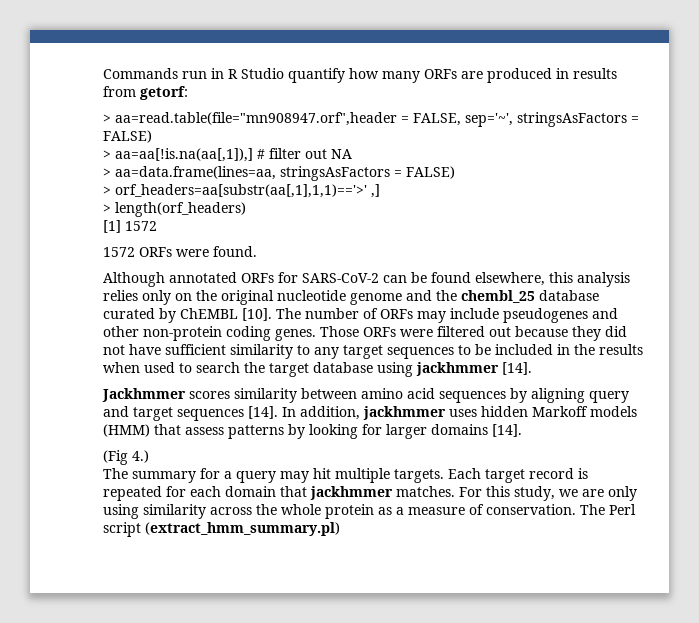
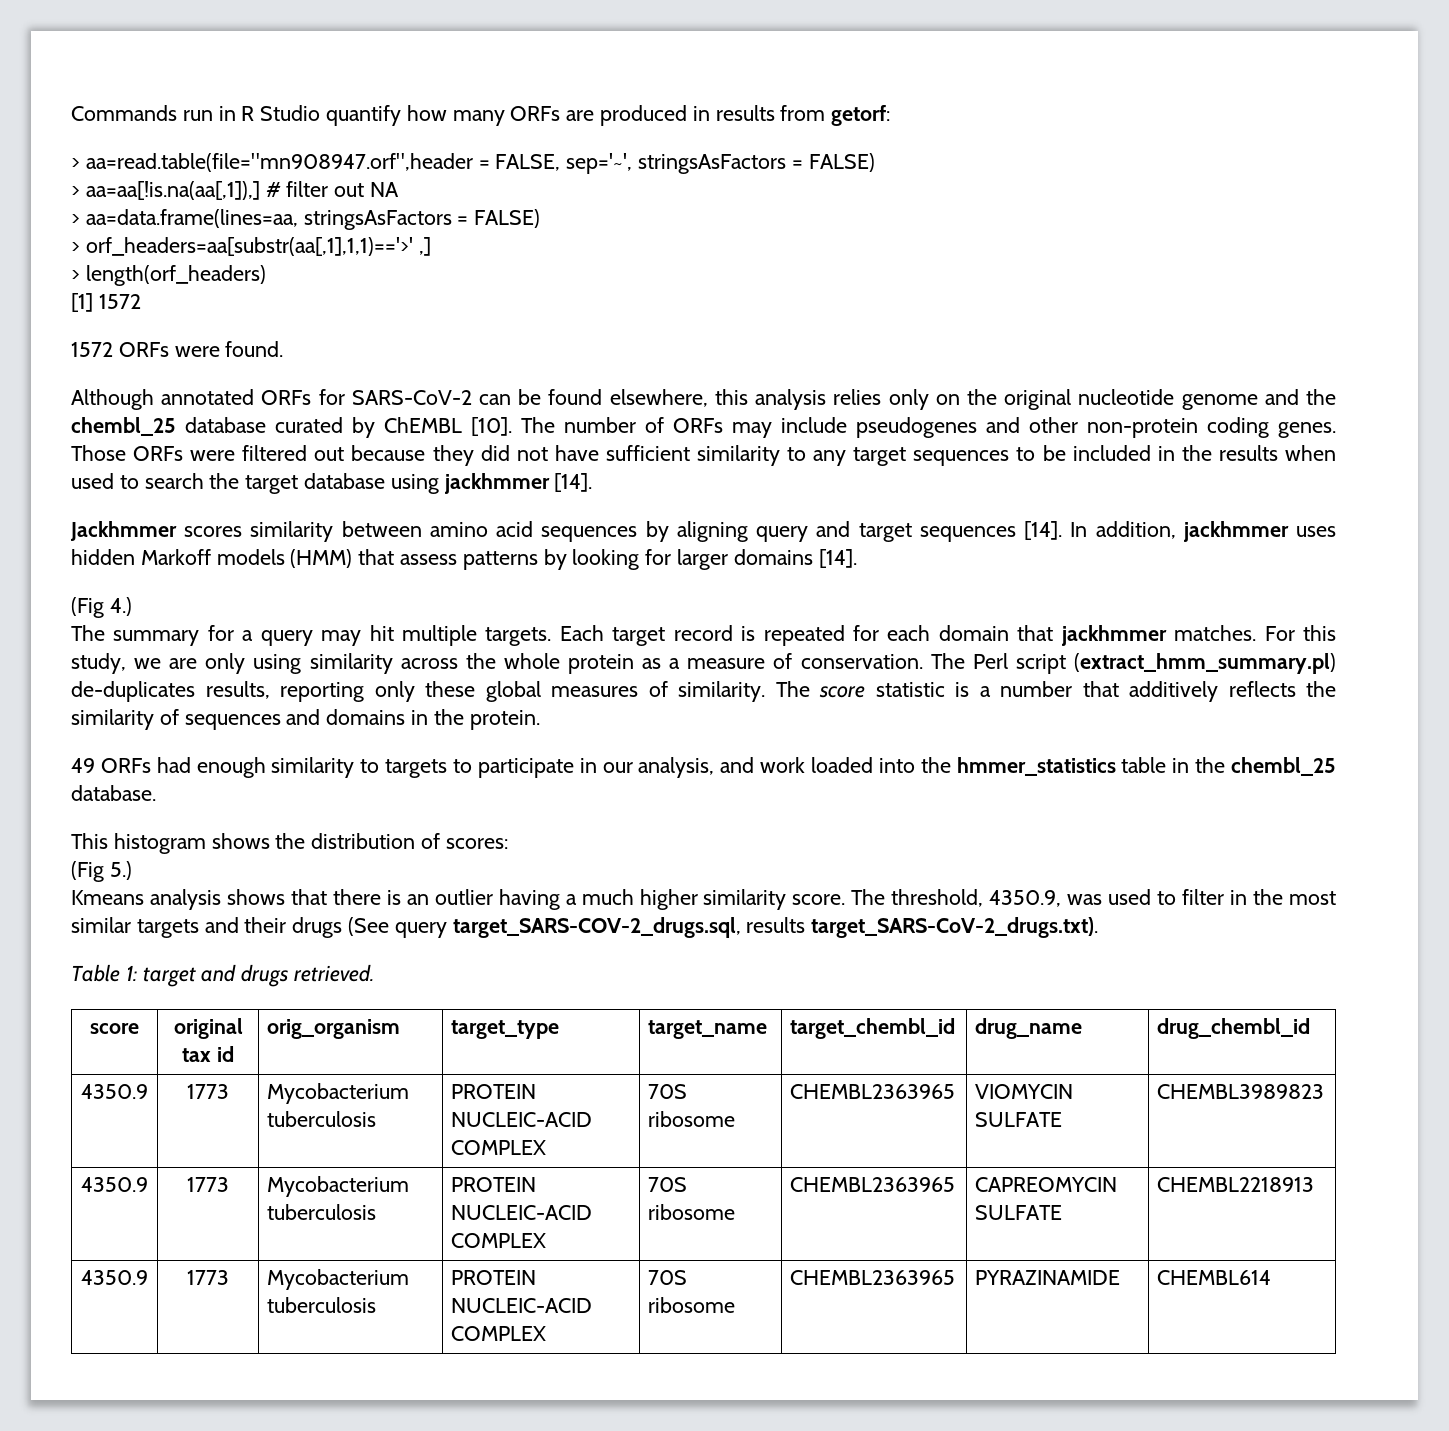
- The Perl script (extract_hmm_summary.pl)
+ The Perl script (extract_hmm_summary.pl) de-duplicates results, reporting only these global measures of similarity. The score statistic is a number that additively reflects the similarity of sequences and domains in the protein.
+ 49 ORFs had enough similarity to targets to participate in our analysis, and work loaded into the hmmer_statistics table in the chembl_25 database.
+ This histogram shows the distribution of scores:
+ (Fig 5.)
+ Kmeans analysis shows that there is an outlier having a much higher similarity score. The threshold, 4350.9, was used to filter in the most similar targets and their drugs (See query target_SARS-COV-2_drugs.sql, results target_SARS-CoV-2_drugs.txt).
+ Table 1: target and drugs retrieved.
+ score | original tax id | orig_organism | target_type | target_name | target_chembl_id | drug_name | drug_chembl_id
+ 4350.9 | 1773 | Mycobacterium tuberculosis | PROTEIN NUCLEIC-ACID COMPLEX | 70S ribosome | CHEMBL2363965 | VIOMYCIN SULFATE | CHEMBL3989823
+ 4350.9 | 1773 | Mycobacterium tuberculosis | PROTEIN NUCLEIC-ACID COMPLEX | 70S ribosome | CHEMBL2363965 | CAPREOMYCIN SULFATE | CHEMBL2218913
+ 4350.9 | 1773 | Mycobacterium tuberculosis | PROTEIN NUCLEIC-ACID COMPLEX | 70S ribosome | CHEMBL2363965 | PYRAZINAMIDE | CHEMBL614

